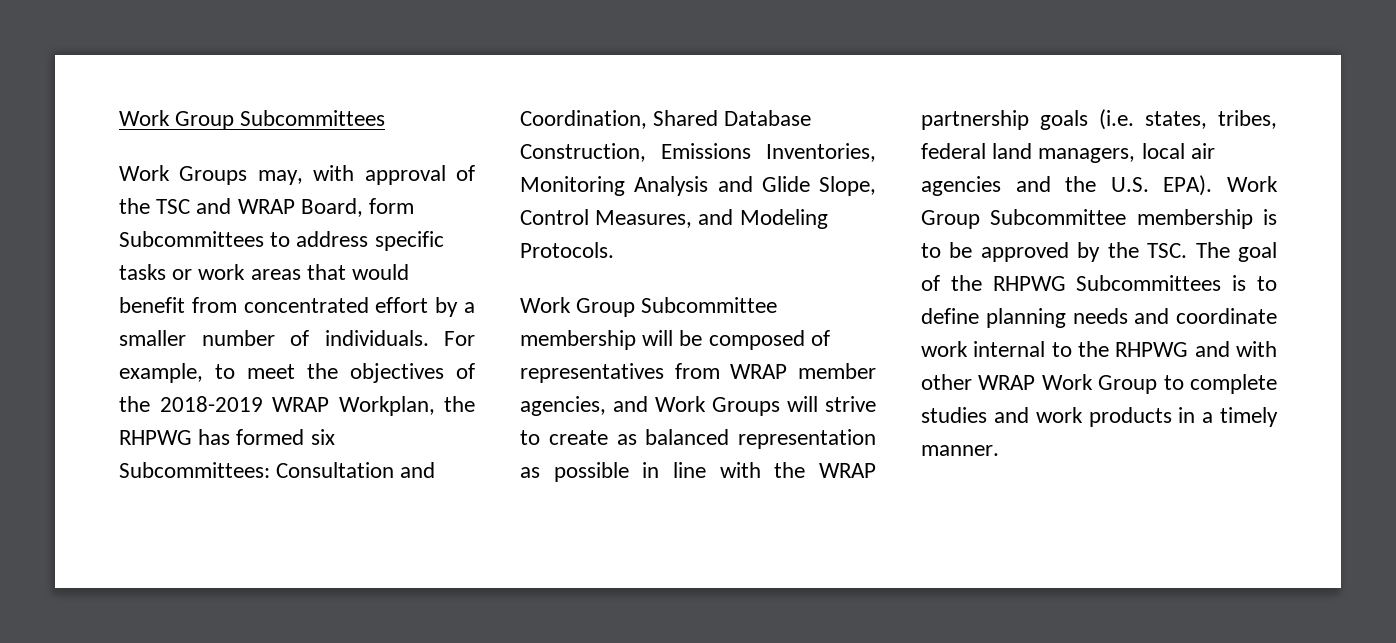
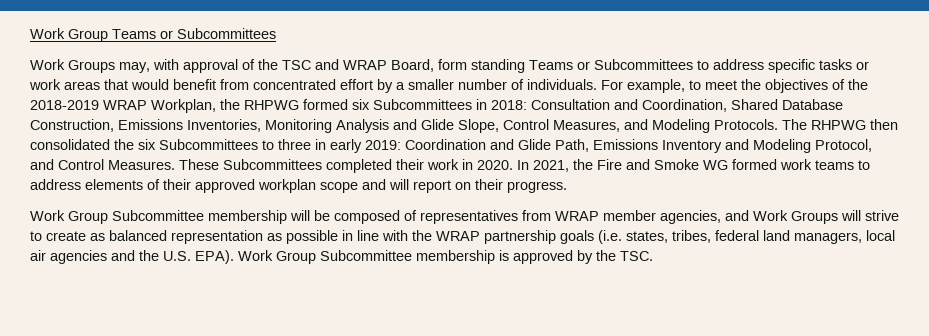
- Work Group Subcommittees
+ Work Group Teams or Subcommittees
- Work Groups may, with approval of the TSC and WRAP Board, form Subcommittees to address specific tasks or work areas that would benefit from concentrated effort by a smaller number of individuals.
+ Work Groups may, with approval of the TSC and WRAP Board, form standing Teams or Subcommittees to address specific tasks or work areas that would benefit from concentrated effort by a smaller number of individuals.
- For example, to meet the objectives of the 2018-2019 WRAP Workplan, the RHPWG has formed six Subcommittees: Consultation and Coordination, Shared Database Construction, Emissions Inventories, Monitoring Analysis and Glide Slope, Control Measures, and Modeling Protocols.
+ For example, to meet the objectives of the 2018-2019 WRAP Workplan, the RHPWG formed six Subcommittees in 2018: Consultation and Coordination, Shared Database Construction, Emissions Inventories, Monitoring Analysis and Glide Slope, Control Measures, and Modeling Protocols. The RHPWG then consolidated the six Subcommittees to three in early 2019: Coordination and Glide Path, Emissions Inventory and Modeling Protocol, and Control Measures. These Subcommittees completed their work in 2020. In 2021, the Fire and Smoke WG formed work teams to address elements of their approved workplan scope and will report on their progress.
- Work Group Subcommittee membership is to be approved by the TSC. The goal of the RHPWG Subcommittees is to define planning needs and coordinate work internal to the RHPWG and with other WRAP Work Group to complete studies and work products in a timely manner.
+ Work Group Subcommittee membership is approved by the TSC.

